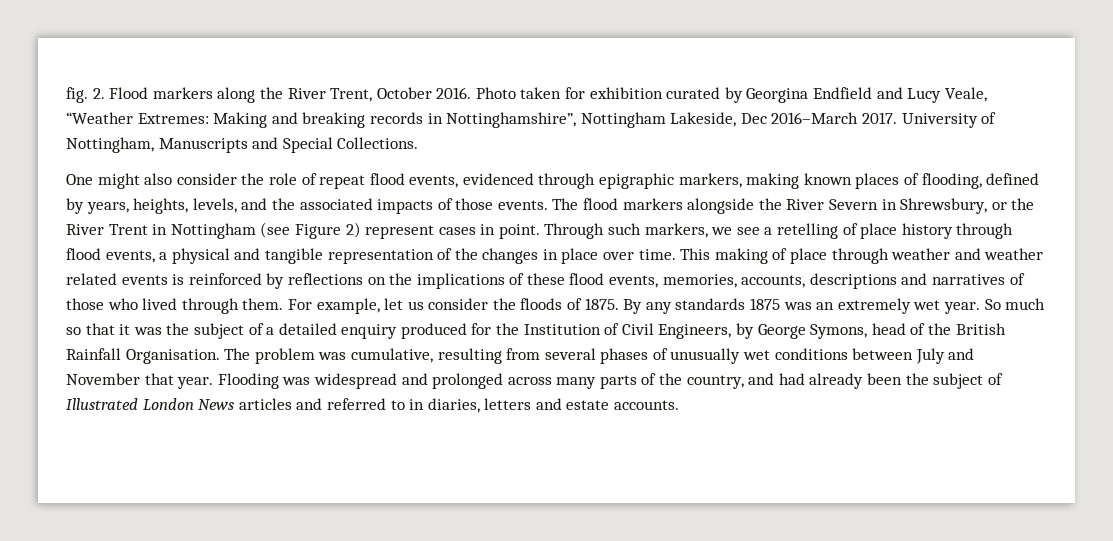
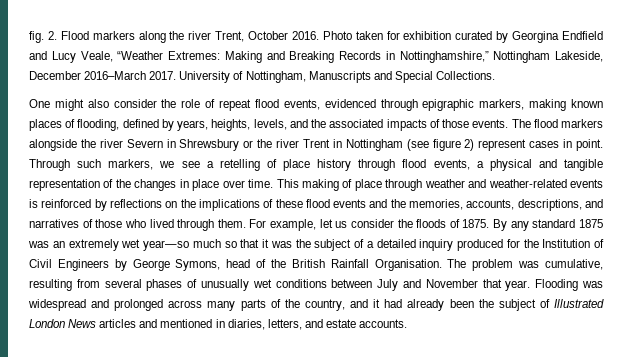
- fig. 2. Flood markers along the River Trent, October 2016.
+ fig. 2. Flood markers along the river Trent, October 2016.
- Photo taken for exhibition curated by Georgina Endfield and Lucy Veale, “Weather Extremes: Making and breaking records in Nottinghamshire”, Nottingham Lakeside, Dec 2016–March 2017.
+ Photo taken for exhibition curated by Georgina Endfield and Lucy Veale, “Weather Extremes: Making and Breaking Records in Nottinghamshire,” Nottingham Lakeside, December 2016–March 2017.
- The flood markers alongside the River Severn in Shrewsbury, or the River Trent in Nottingham (see Figure 2) represent cases in point.
+ The flood markers alongside the river Severn in Shrewsbury or the river Trent in Nottingham (see figure 2) represent cases in point.
- This making of place through weather and weather related events is reinforced by reflections on the implications of these flood events, memories, accounts, descriptions and narratives of those who lived through them.
+ This making of place through weather and weather-related events is reinforced by reflections on the implications of these flood events and the memories, accounts, descriptions, and narratives of those who lived through them.
- By any standards 1875 was an extremely wet year. So much so that it was the subject of a detailed enquiry produced for the Institution of Civil Engineers, by George Symons, head of the British Rainfall Organisation.
+ By any standard 1875 was an extremely wet year—so much so that it was the subject of a detailed inquiry produced for the Institution of Civil Engineers by George Symons, head of the British Rainfall Organisation.
- Flooding was widespread and prolonged across many parts of the country, and had already been the subject of Illustrated London News articles and referred to in diaries, letters and estate accounts.
+ Flooding was widespread and prolonged across many parts of the country, and it had already been the subject of Illustrated London News articles and mentioned in diaries, letters, and estate accounts.

